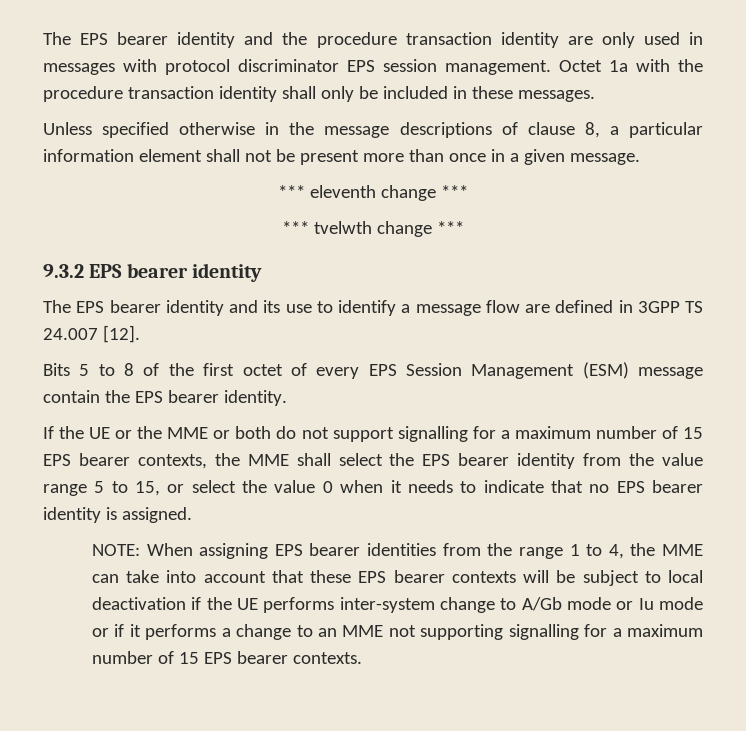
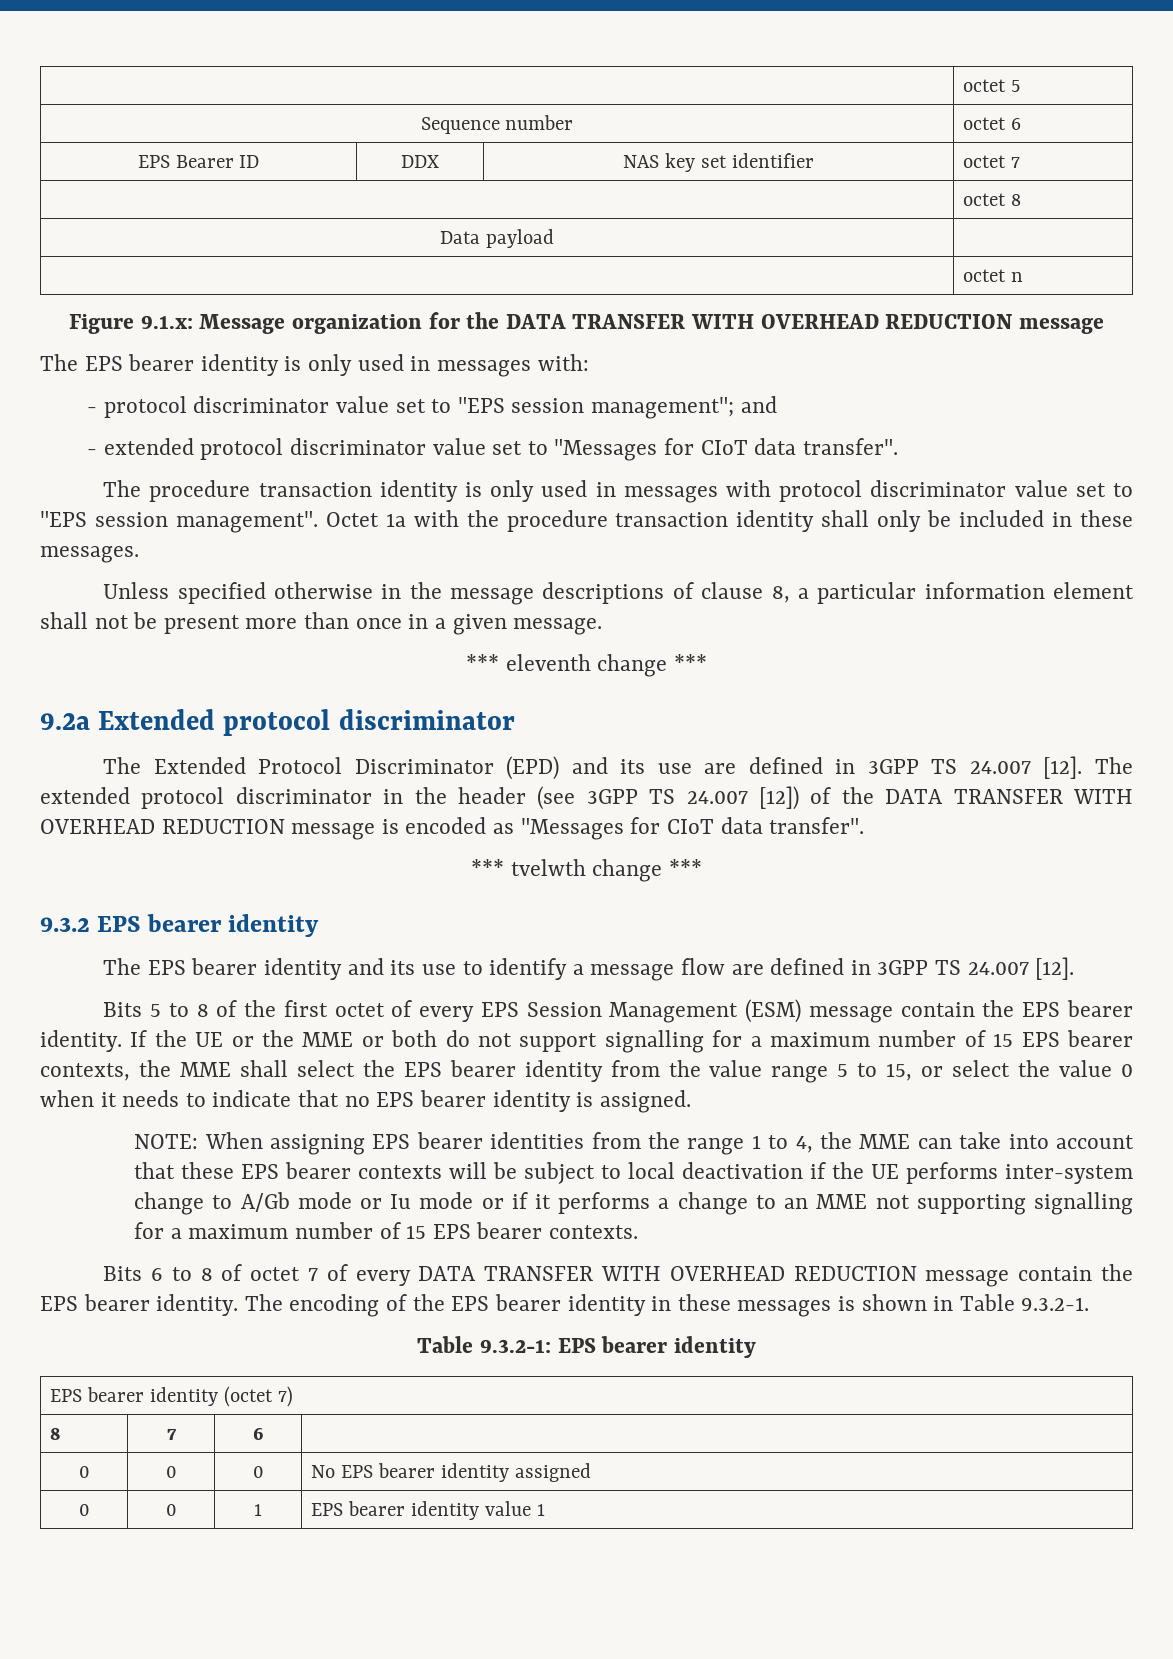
- The EPS bearer identity and the procedure transaction identity are only used in messages with protocol discriminator EPS session management.
+ | octet 5
+ Sequence number | octet 6
+ EPS Bearer ID | DDX | NAS key set identifier | octet 7
+ | octet 8
+ Data payload |
+ | octet n
+ Figure 9.1.x: Message organization for the DATA TRANSFER WITH OVERHEAD REDUCTION message
+ The EPS bearer identity is only used in messages with:
+ - protocol discriminator value set to "EPS session management"; and
+ - extended protocol discriminator value set to "Messages for CIoT data transfer".
+ The procedure transaction identity is only used in messages with protocol discriminator value set to "EPS session management".
+ 9.2a Extended protocol discriminator
+ The Extended Protocol Discriminator (EPD) and its use are defined in 3GPP TS 24.007 [12]. The extended protocol discriminator in the header (see 3GPP TS 24.007 [12]) of the DATA TRANSFER WITH OVERHEAD REDUCTION message is encoded as "Messages for CIoT data transfer".
- Bits 5 to 8 of the first octet of every EPS Session Management (ESM) message contain the EPS bearer identity.
- If the UE or the MME or both do not support signalling for a maximum number of 15 EPS bearer contexts, the MME shall select the EPS bearer identity from the value range 5 to 15, or select the value 0 when it needs to indicate that no EPS bearer identity is assigned.
+ Bits 5 to 8 of the first octet of every EPS Session Management (ESM) message contain the EPS bearer identity. If the UE or the MME or both do not support signalling for a maximum number of 15 EPS bearer contexts, the MME shall select the EPS bearer identity from the value range 5 to 15, or select the value 0 when it needs to indicate that no EPS bearer identity is assigned.
+ Bits 6 to 8 of octet 7 of every DATA TRANSFER WITH OVERHEAD REDUCTION message contain the EPS bearer identity. The encoding of the EPS bearer identity in these messages is shown in Table 9.3.2-1.
+ Table 9.3.2-1: EPS bearer identity
+ EPS bearer identity (octet 7)
+ 8 | 7 | 6 |
+ 0 | 0 | 0 | No EPS bearer identity assigned
+ 0 | 0 | 1 | EPS bearer identity value 1

